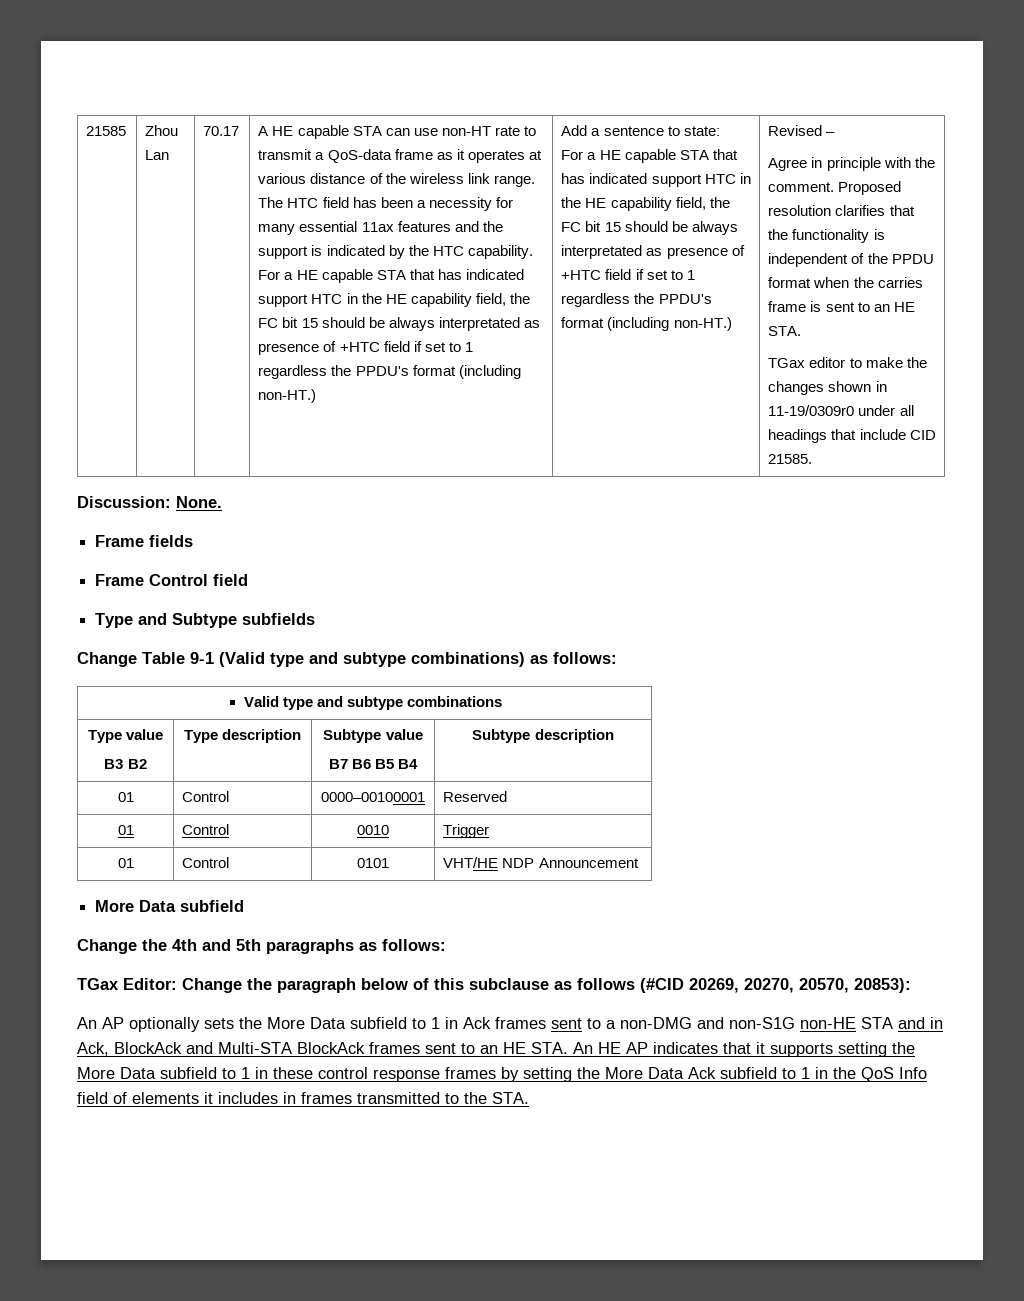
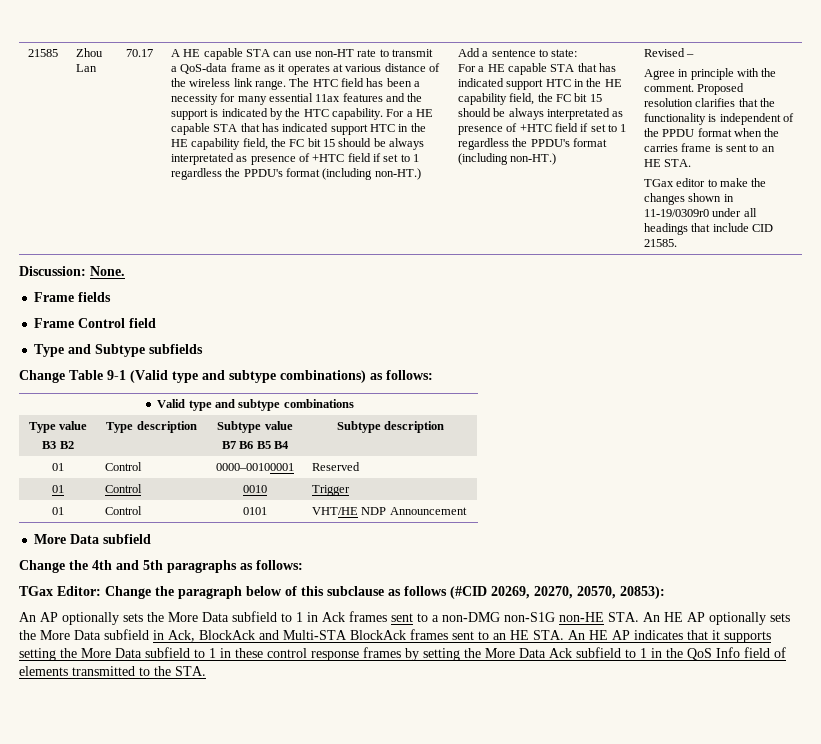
- An AP optionally sets the More Data subfield to 1 in Ack frames sent to a non-DMG and non-S1G non-HE STA and in Ack, BlockAck and Multi-STA BlockAck frames sent to an HE STA. An HE AP indicates that it supports setting the More Data subfield to 1 in these control response frames by setting the More Data Ack subfield to 1 in the QoS Info field of elements it includes in frames transmitted to the STA.
+ An AP optionally sets the More Data subfield to 1 in Ack frames sent to a non-DMG non-S1G non-HE STA. An HE AP optionally sets the More Data subfield in Ack, BlockAck and Multi-STA BlockAck frames sent to an HE STA. An HE AP indicates that it supports setting the More Data subfield to 1 in these control response frames by setting the More Data Ack subfield to 1 in the QoS Info field of elements transmitted to the STA.

